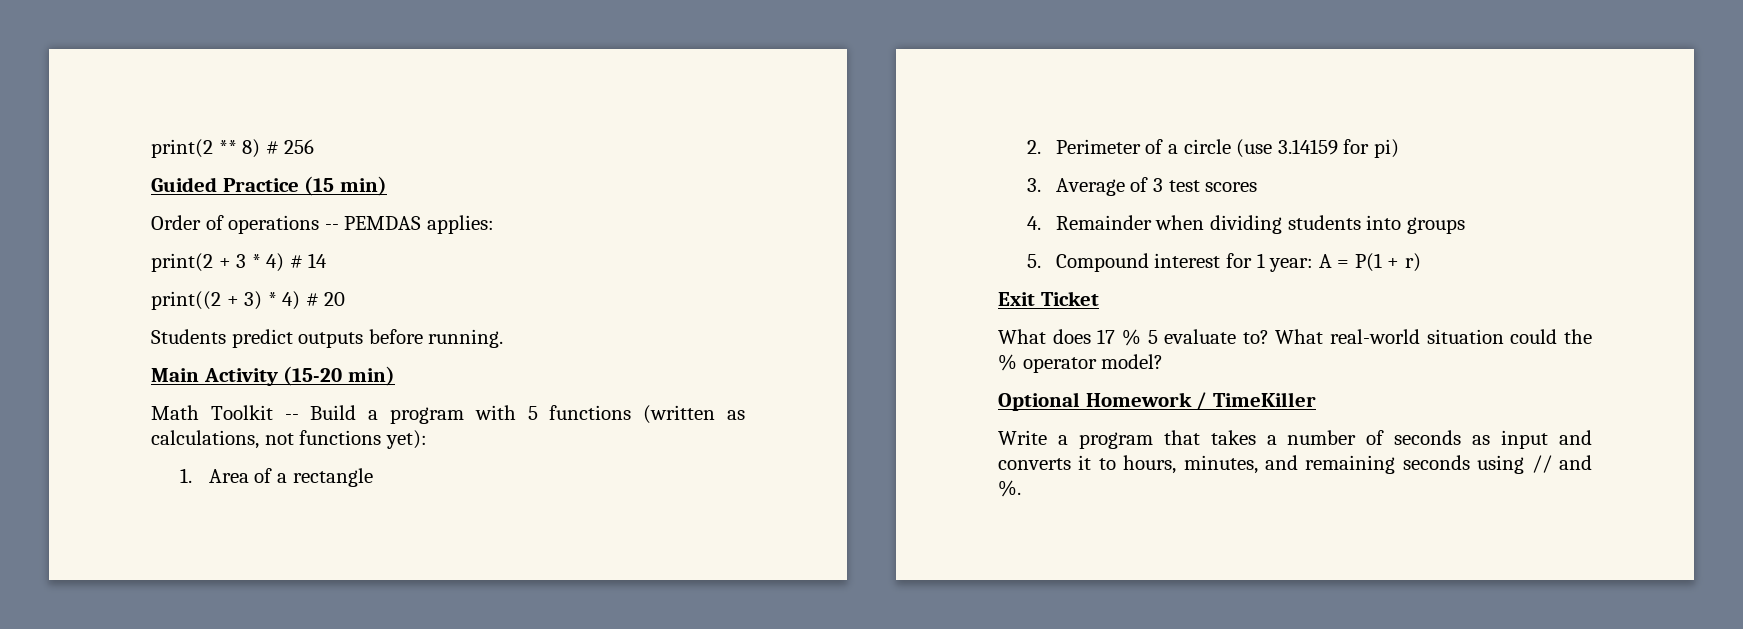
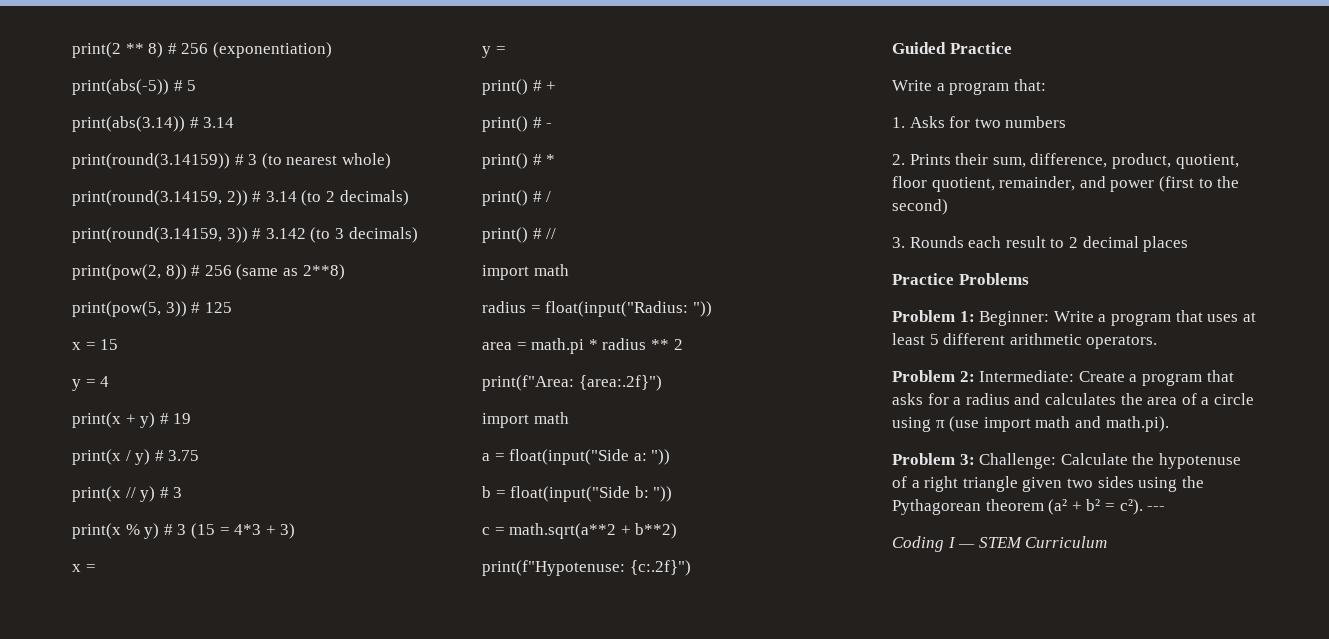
- print(2 ** 8) # 256
- Guided Practice (15 min)
- Order of operations -- PEMDAS applies:
- print(2 + 3 * 4) # 14
- print((2 + 3) * 4) # 20
- Students predict outputs before running.
- Main Activity (15-20 min)
- Math Toolkit -- Build a program with 5 functions (written as calculations, not functions yet):
- 1. Area of a rectangle
- 2. Perimeter of a circle (use 3.14159 for pi)
- 3. Average of 3 test scores
- 4. Remainder when dividing students into groups
- 5. Compound interest for 1 year: A = P(1 + r)
- Exit Ticket
- What does 17 % 5 evaluate to? What real-world situation could the % operator model?
- Optional Homework / TimeKiller
- Write a program that takes a number of seconds as input and converts it to hours, minutes, and remaining seconds using // and %.
+ print(2 ** 8) # 256 (exponentiation)
+ print(abs(-5)) # 5
+ print(abs(3.14)) # 3.14
+ print(round(3.14159)) # 3 (to nearest whole)
+ print(round(3.14159, 2)) # 3.14 (to 2 decimals)
+ print(round(3.14159, 3)) # 3.142 (to 3 decimals)
+ print(pow(2, 8)) # 256 (same as 2**8)
+ print(pow(5, 3)) # 125
+ x = 15
+ y = 4
+ print(x + y) # 19
+ print(x / y) # 3.75
+ print(x // y) # 3
+ print(x % y) # 3 (15 = 4*3 + 3)
+ x =
+ y =
+ print() # +
+ print() # -
+ print() # *
+ print() # /
+ print() # //
+ import math
+ radius = float(input("Radius: "))
+ area = math.pi * radius ** 2
+ print(f"Area: {area:.2f}")
+ import math
+ a = float(input("Side a: "))
+ b = float(input("Side b: "))
+ c = math.sqrt(a**2 + b**2)
+ print(f"Hypotenuse: {c:.2f}")
+ Guided Practice
+ Write a program that:
+ 1. Asks for two numbers
+ 2. Prints their sum, difference, product, quotient, floor quotient, remainder, and power (first to the second)
+ 3. Rounds each result to 2 decimal places
+ Practice Problems
+ Problem 1: Beginner: Write a program that uses at least 5 different arithmetic operators.
+ Problem 2: Intermediate: Create a program that asks for a radius and calculates the area of a circle using π (use import math and math.pi).
+ Problem 3: Challenge: Calculate the hypotenuse of a right triangle given two sides using the Pythagorean theorem (a² + b² = c²). ---
+ Coding I — STEM Curriculum

